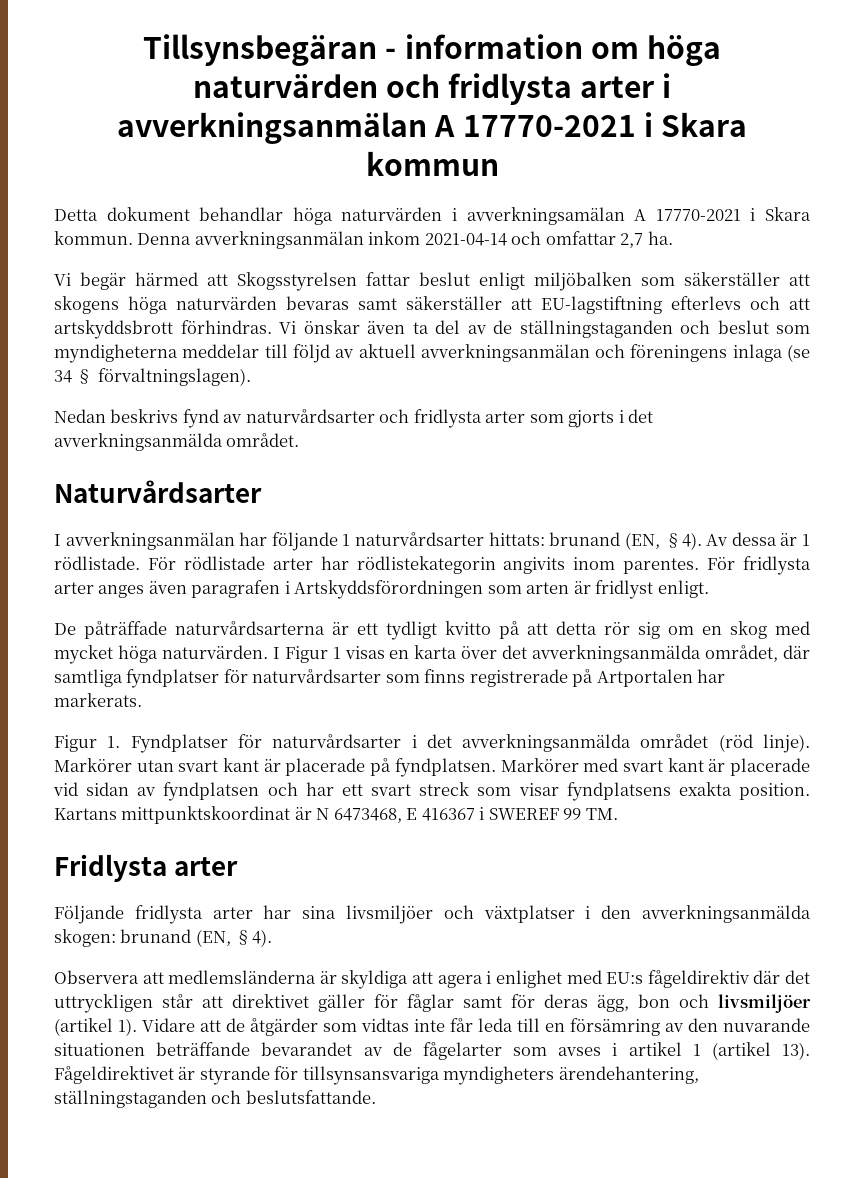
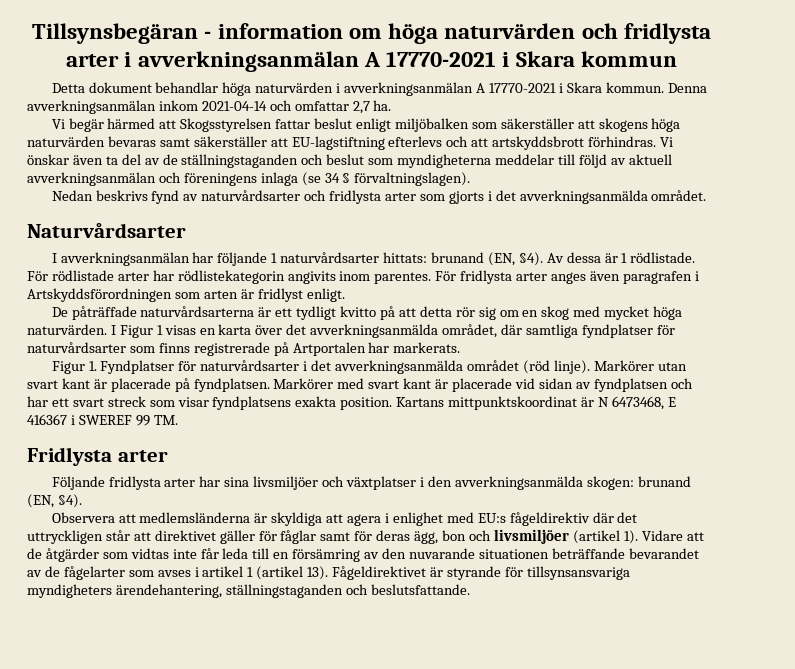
- Detta dokument behandlar höga naturvärden i avverkningsamälan A 17770-2021 i Skara kommun.
+ Detta dokument behandlar höga naturvärden i avverkningsanmälan A 17770-2021 i Skara kommun.

